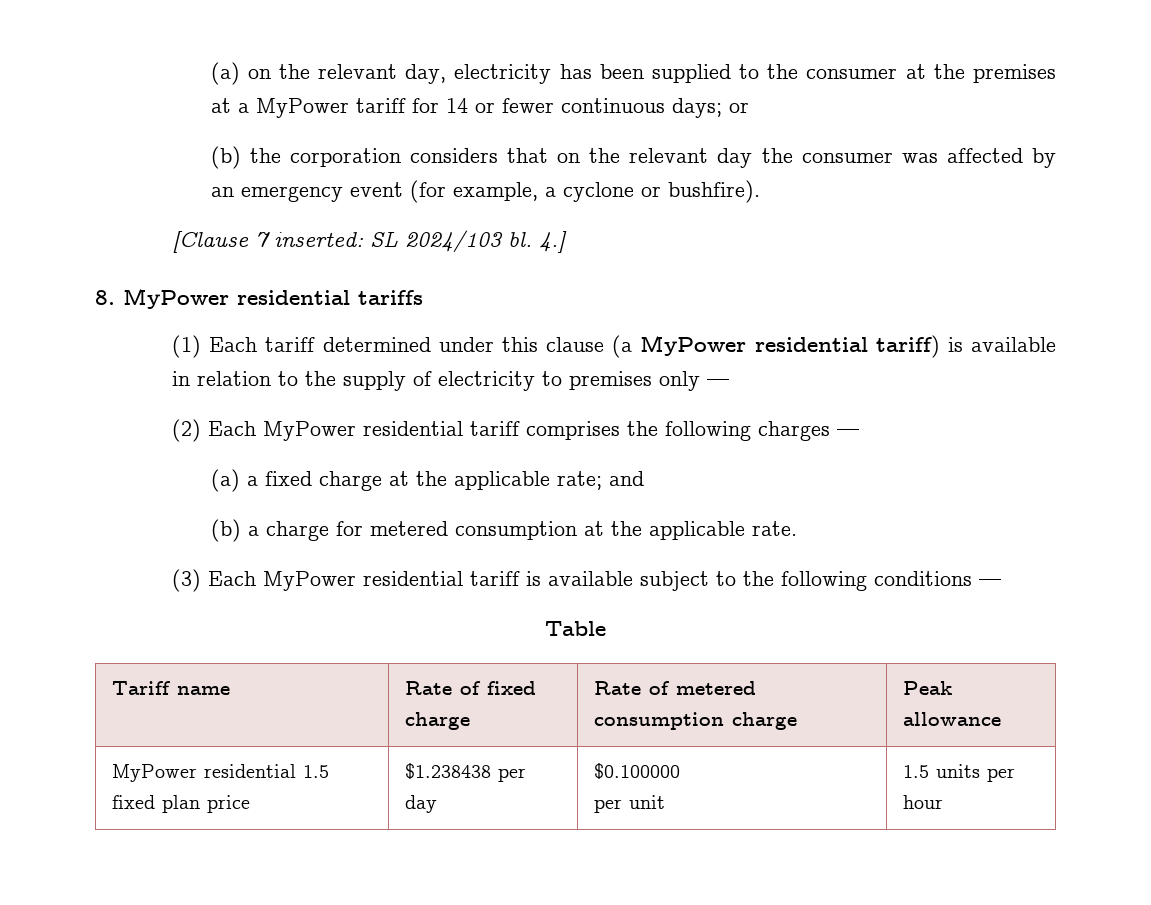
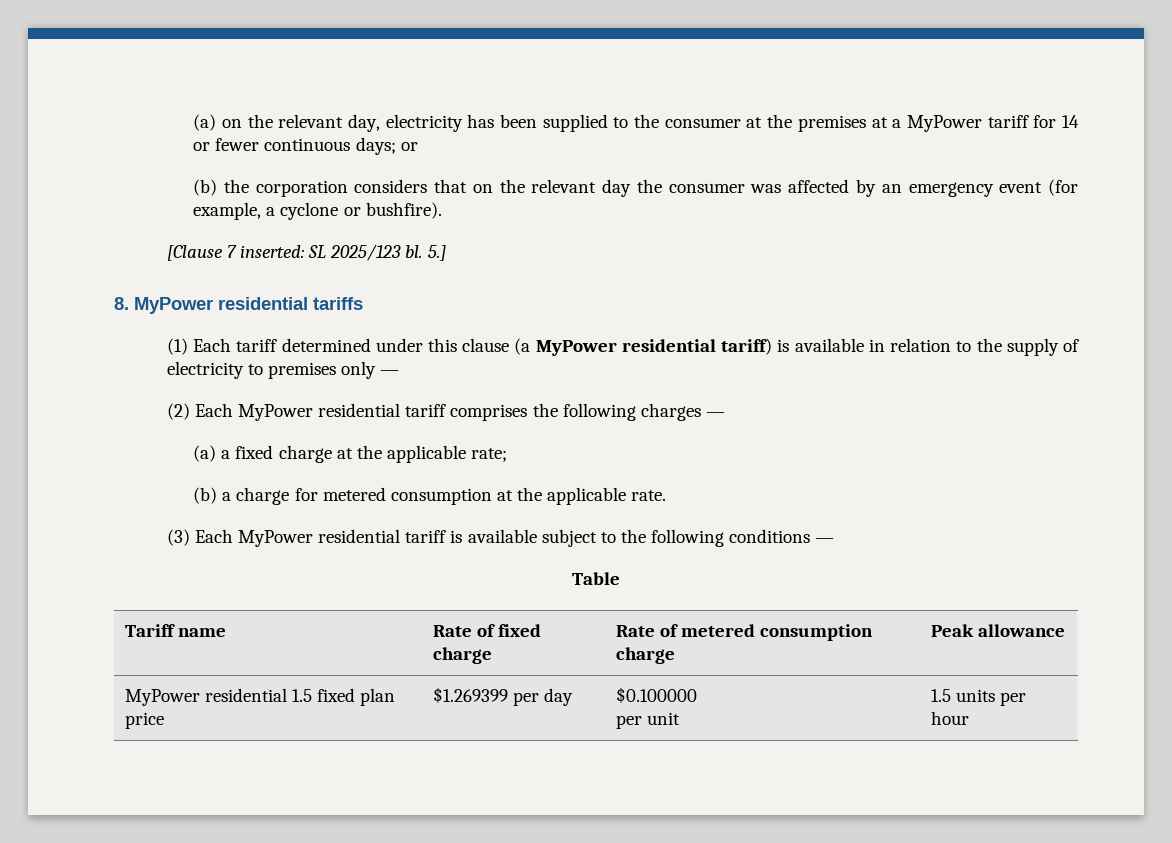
- [Clause 7 inserted: SL 2024/103 bl. 4.]
+ [Clause 7 inserted: SL 2025/123 bl. 5.]
- (a) a fixed charge at the applicable rate; and
+ (a) a fixed charge at the applicable rate;
- MyPower residential 1.5 fixed plan price | $1.238438 per day | $0.100000
+ MyPower residential 1.5 fixed plan price | $1.269399 per day | $0.100000

